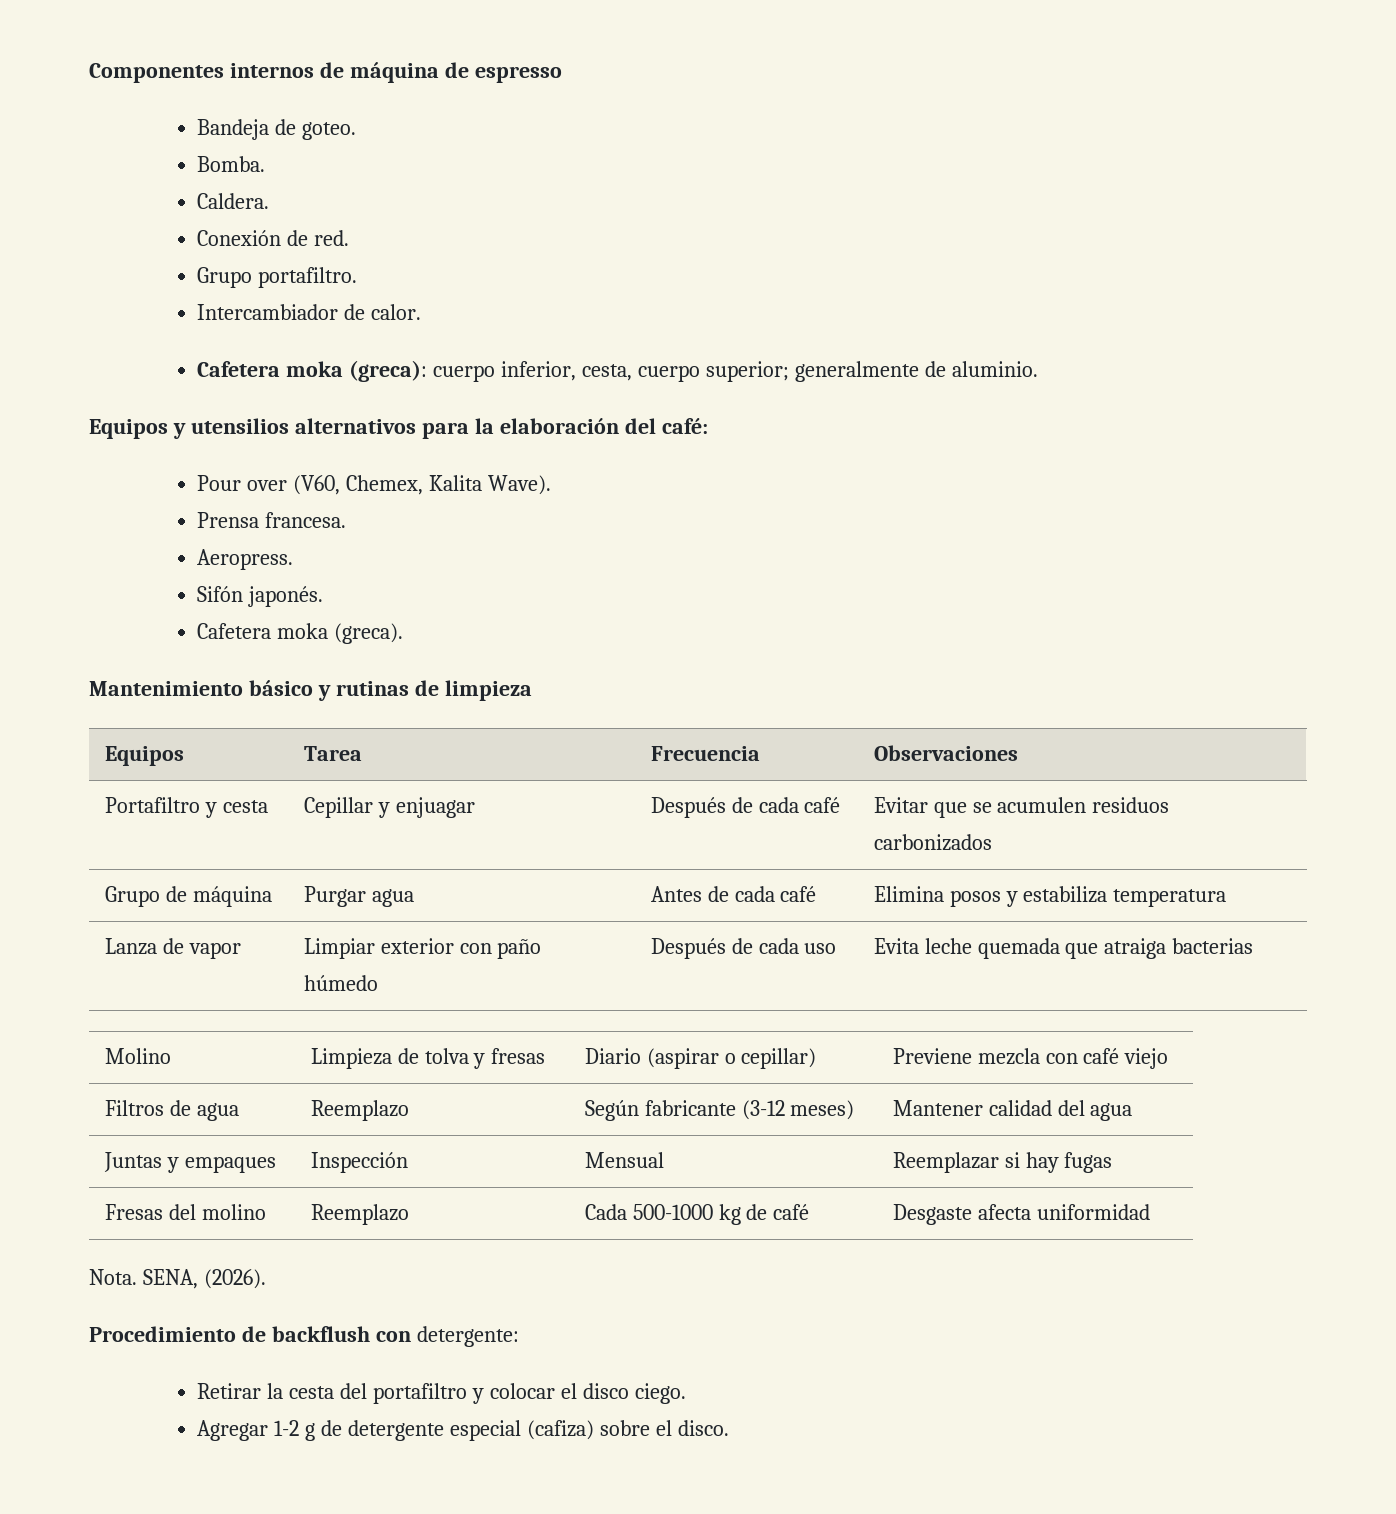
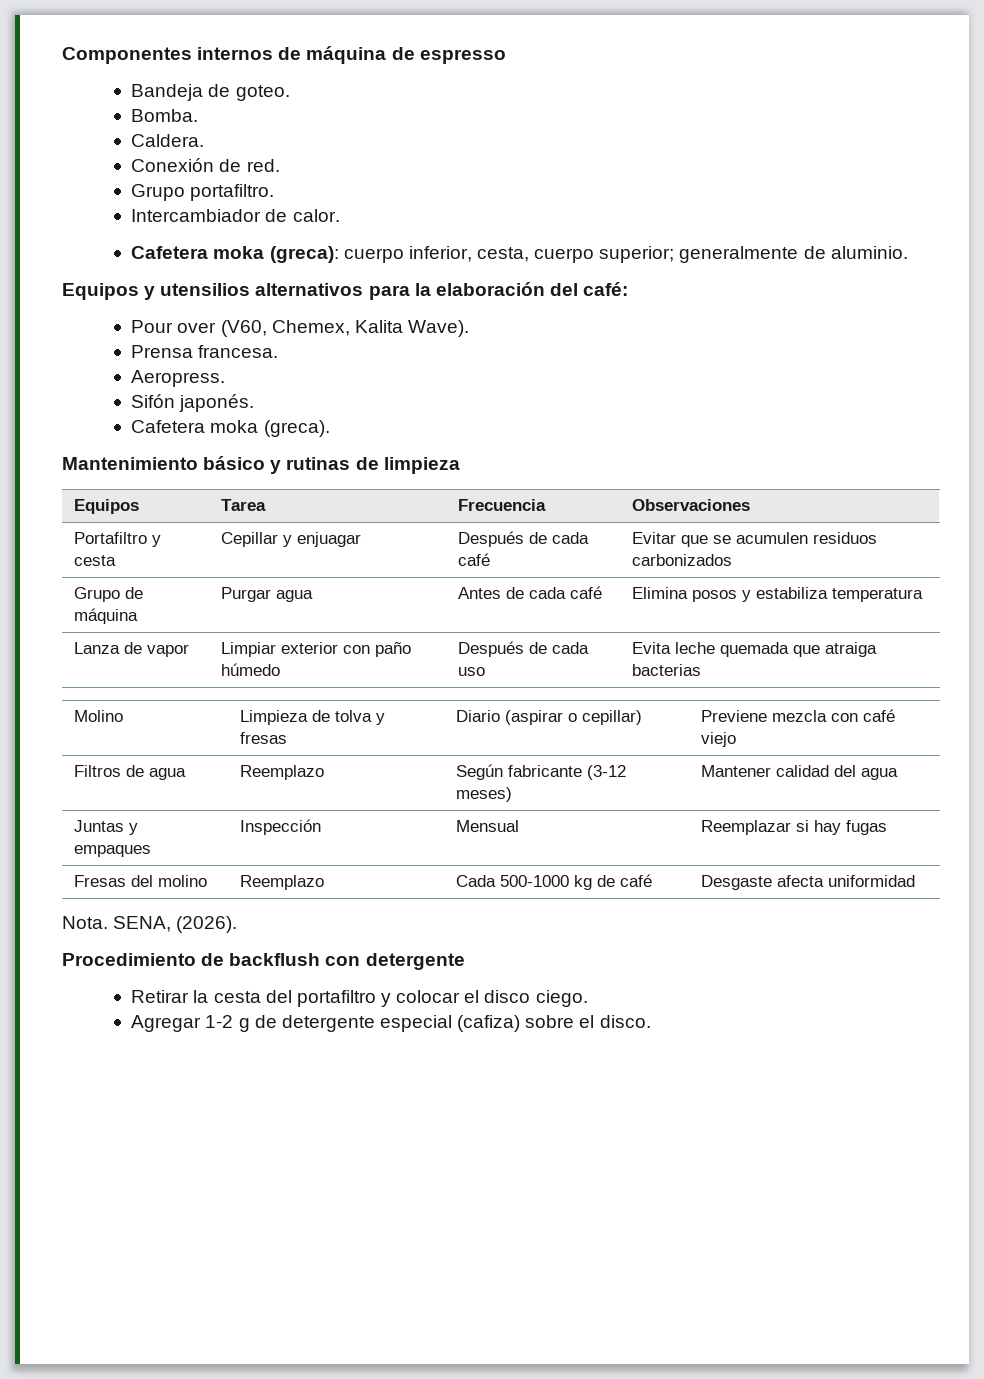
- Procedimiento de backflush con detergente:
+ Procedimiento de backflush con detergente

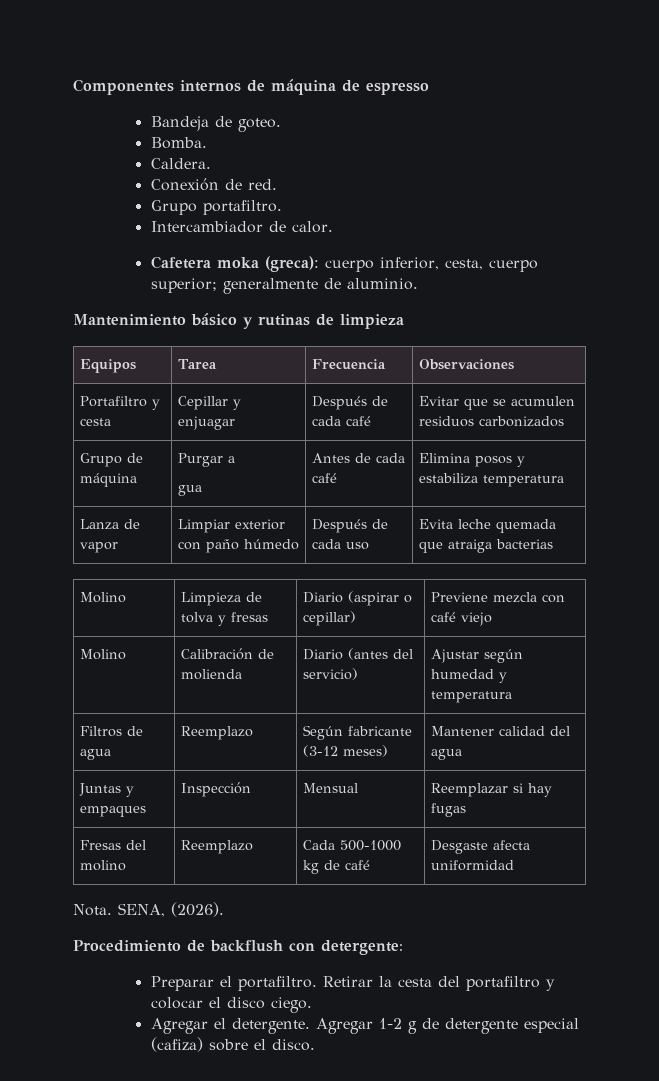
- Equipos y utensilios alternativos para la elaboración del café:
- Pour over (V60, Chemex, Kalita Wave).
- Prensa francesa.
- Aeropress.
- Sifón japonés.
- Cafetera moka (greca).
- Grupo de máquina | Purgar agua | Antes de cada café | Elimina posos y estabiliza temperatura
+ Grupo de máquina | Purgar a
+ gua | Antes de cada café | Elimina posos y estabiliza temperatura
+ Molino | Calibración de molienda | Diario (antes del servicio) | Ajustar según humedad y temperatura
- Procedimiento de backflush con detergente
- Retirar la cesta del portafiltro y colocar el disco ciego.
+ Procedimiento de backflush con detergente:
+ Preparar el portafiltro. Retirar la cesta del portafiltro y colocar el disco ciego.
- Agregar 1-2 g de detergente especial (cafiza) sobre el disco.
+ Agregar el detergente. Agregar 1-2 g de detergente especial (cafiza) sobre el disco.

